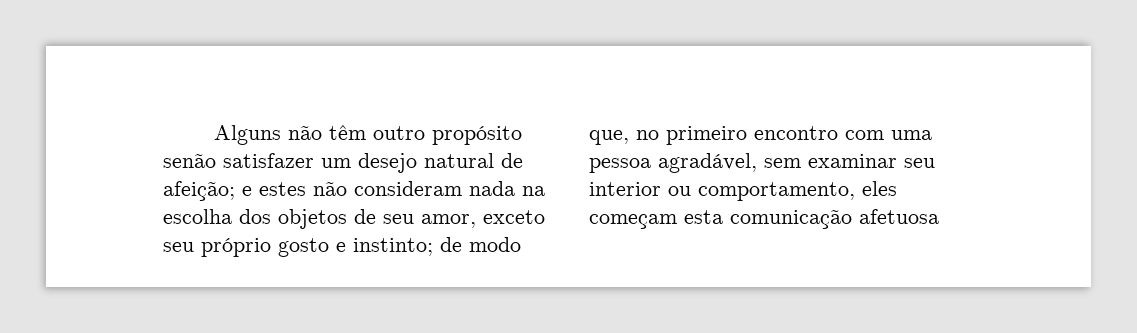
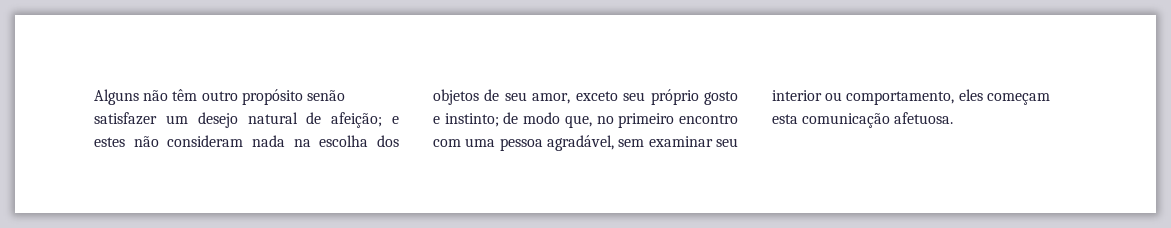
- Alguns não têm outro propósito senão satisfazer um desejo natural de afeição; e estes não consideram nada na escolha dos objetos de seu amor, exceto seu próprio gosto e instinto; de modo que, no primeiro encontro com uma pessoa agradável, sem examinar seu interior ou comportamento, eles começam esta comunicação afetuosa
+ Alguns não têm outro propósito senão satisfazer um desejo natural de afeição; e estes não consideram nada na escolha dos objetos de seu amor, exceto seu próprio gosto e instinto; de modo que, no primeiro encontro com uma pessoa agradável, sem examinar seu interior ou comportamento, eles começam esta comunicação afetuosa.

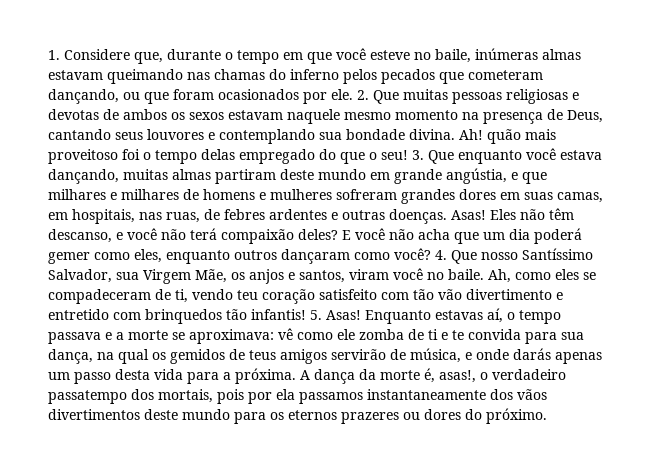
- Alguns não têm outro propósito senão satisfazer um desejo natural de afeição; e estes não consideram nada na escolha dos objetos de seu amor, exceto seu próprio gosto e instinto; de modo que, no primeiro encontro com uma pessoa agradável, sem examinar seu interior ou comportamento, eles começam esta comunicação afetuosa.
+ 1. Considere que, durante o tempo em que você esteve no baile, inúmeras almas estavam queimando nas chamas do inferno pelos pecados que cometeram dançando, ou que foram ocasionados por ele. 2. Que muitas pessoas religiosas e devotas de ambos os sexos estavam naquele mesmo momento na presença de Deus, cantando seus louvores e contemplando sua bondade divina. Ah! quão mais proveitoso foi o tempo delas empregado do que o seu! 3. Que enquanto você estava dançando, muitas almas partiram deste mundo em grande angústia, e que milhares e milhares de homens e mulheres sofreram grandes dores em suas camas, em hospitais, nas ruas, de febres ardentes e outras doenças. Asas! Eles não têm descanso, e você não terá compaixão deles? E você não acha que um dia poderá gemer como eles, enquanto outros dançaram como você? 4. Que nosso Santíssimo Salvador, sua Virgem Mãe, os anjos e santos, viram você no baile. Ah, como eles se compadeceram de ti, vendo teu coração satisfeito com tão vão divertimento e entretido com brinquedos tão infantis! 5. Asas! Enquanto estavas aí, o tempo passava e a morte se aproximava: vê como ele zomba de ti e te convida para sua dança, na qual os gemidos de teus amigos servirão de música, e onde darás apenas um passo desta vida para a próxima. A dança da morte é, asas!, o verdadeiro passatempo dos mortais, pois por ela passamos instantaneamente dos vãos divertimentos deste mundo para os eternos prazeres ou dores do próximo.

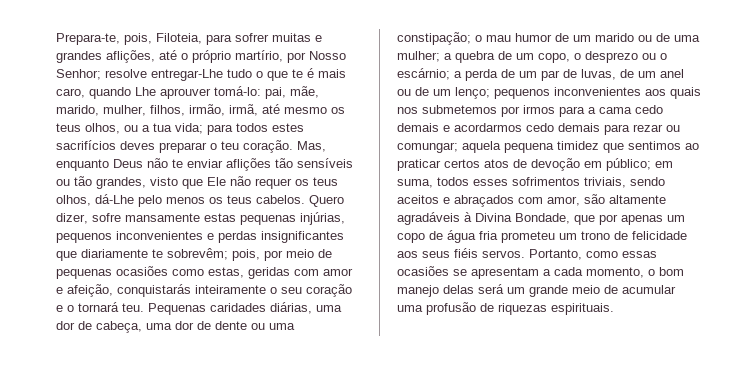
- 1. Considere que, durante o tempo em que você esteve no baile, inúmeras almas estavam queimando nas chamas do inferno pelos pecados que cometeram dançando, ou que foram ocasionados por ele. 2. Que muitas pessoas religiosas e devotas de ambos os sexos estavam naquele mesmo momento na presença de Deus, cantando seus louvores e contemplando sua bondade divina. Ah! quão mais proveitoso foi o tempo delas empregado do que o seu! 3. Que enquanto você estava dançando, muitas almas partiram deste mundo em grande angústia, e que milhares e milhares de homens e mulheres sofreram grandes dores em suas camas, em hospitais, nas ruas, de febres ardentes e outras doenças. Asas! Eles não têm descanso, e você não terá compaixão deles? E você não acha que um dia poderá gemer como eles, enquanto outros dançaram como você? 4. Que nosso Santíssimo Salvador, sua Virgem Mãe, os anjos e santos, viram você no baile. Ah, como eles se compadeceram de ti, vendo teu coração satisfeito com tão vão divertimento e entretido com brinquedos tão infantis! 5. Asas! Enquanto estavas aí, o tempo passava e a morte se aproximava: vê como ele zomba de ti e te convida para sua dança, na qual os gemidos de teus amigos servirão de música, e onde darás apenas um passo desta vida para a próxima. A dança da morte é, asas!, o verdadeiro passatempo dos mortais, pois por ela passamos instantaneamente dos vãos divertimentos deste mundo para os eternos prazeres ou dores do próximo.
+ Prepara-te, pois, Filoteia, para sofrer muitas e grandes aflições, até o próprio martírio, por Nosso Senhor; resolve entregar-Lhe tudo o que te é mais caro, quando Lhe aprouver tomá-lo: pai, mãe, marido, mulher, filhos, irmão, irmã, até mesmo os teus olhos, ou a tua vida; para todos estes sacrifícios deves preparar o teu coração. Mas, enquanto Deus não te enviar aflições tão sensíveis ou tão grandes, visto que Ele não requer os teus olhos, dá-Lhe pelo menos os teus cabelos. Quero dizer, sofre mansamente estas pequenas injúrias, pequenos inconvenientes e perdas insignificantes que diariamente te sobrevêm; pois, por meio de pequenas ocasiões como estas, geridas com amor e afeição, conquistarás inteiramente o seu coração e o tornará teu. Pequenas caridades diárias, uma dor de cabeça, uma dor de dente ou uma constipação; o mau humor de um marido ou de uma mulher; a quebra de um copo, o desprezo ou o escárnio; a perda de um par de luvas, de um anel ou de um lenço; pequenos inconvenientes aos quais nos submetemos por irmos para a cama cedo demais e acordarmos cedo demais para rezar ou comungar; aquela pequena timidez que sentimos ao praticar certos atos de devoção em público; em suma, todos esses sofrimentos triviais, sendo aceitos e abraçados com amor, são altamente agradáveis à Divina Bondade, que por apenas um copo de água fria prometeu um trono de felicidade aos seus fiéis servos. Portanto, como essas ocasiões se apresentam a cada momento, o bom manejo delas será um grande meio de acumular uma profusão de riquezas espirituais.

